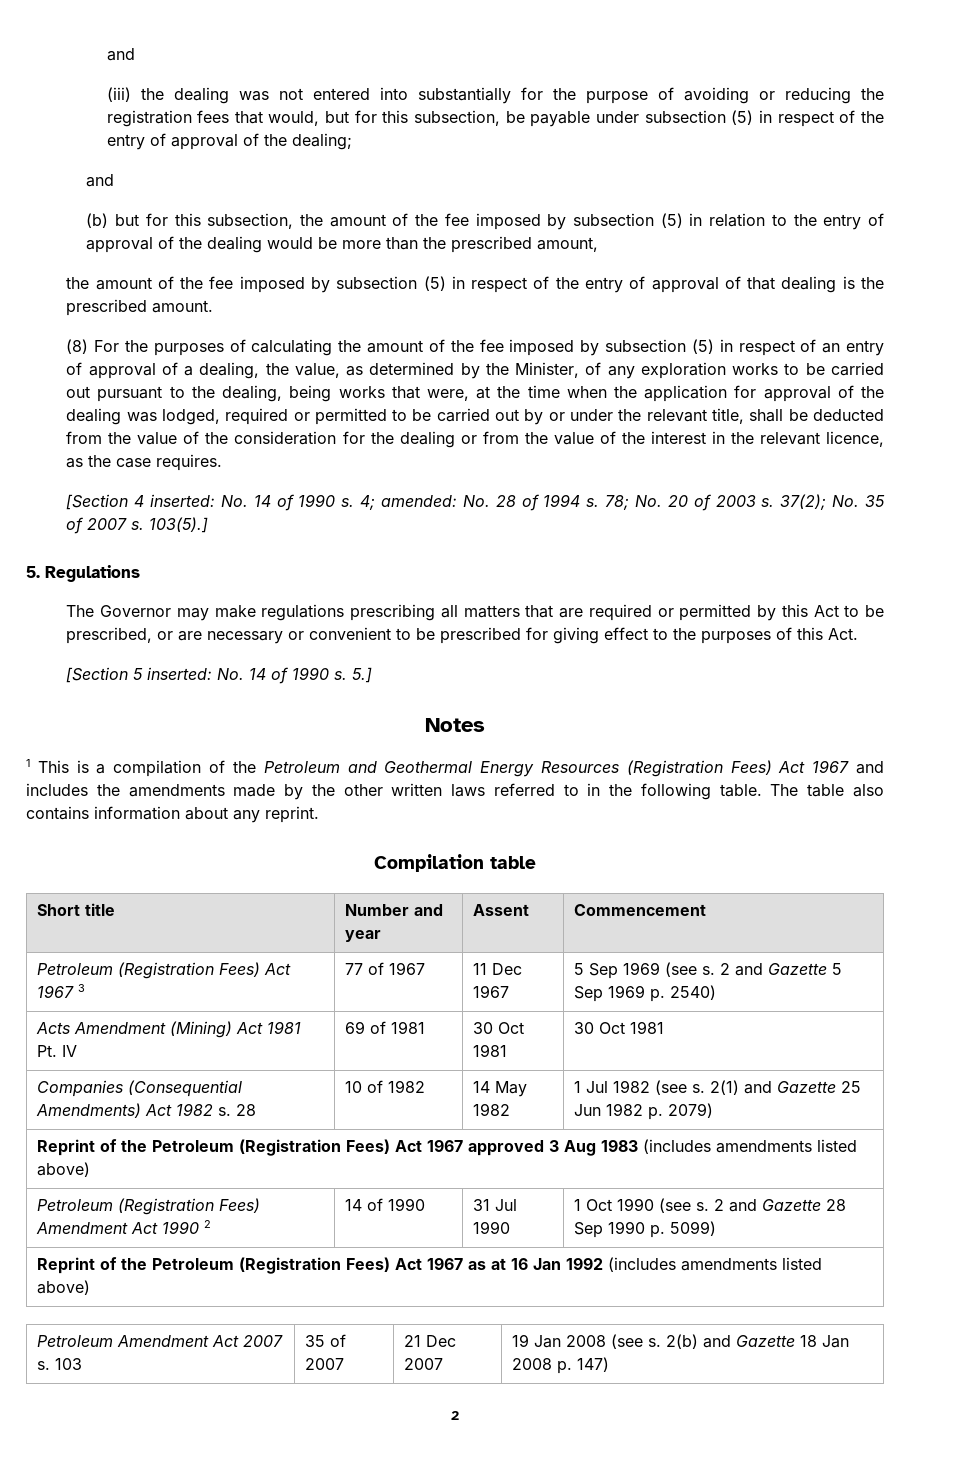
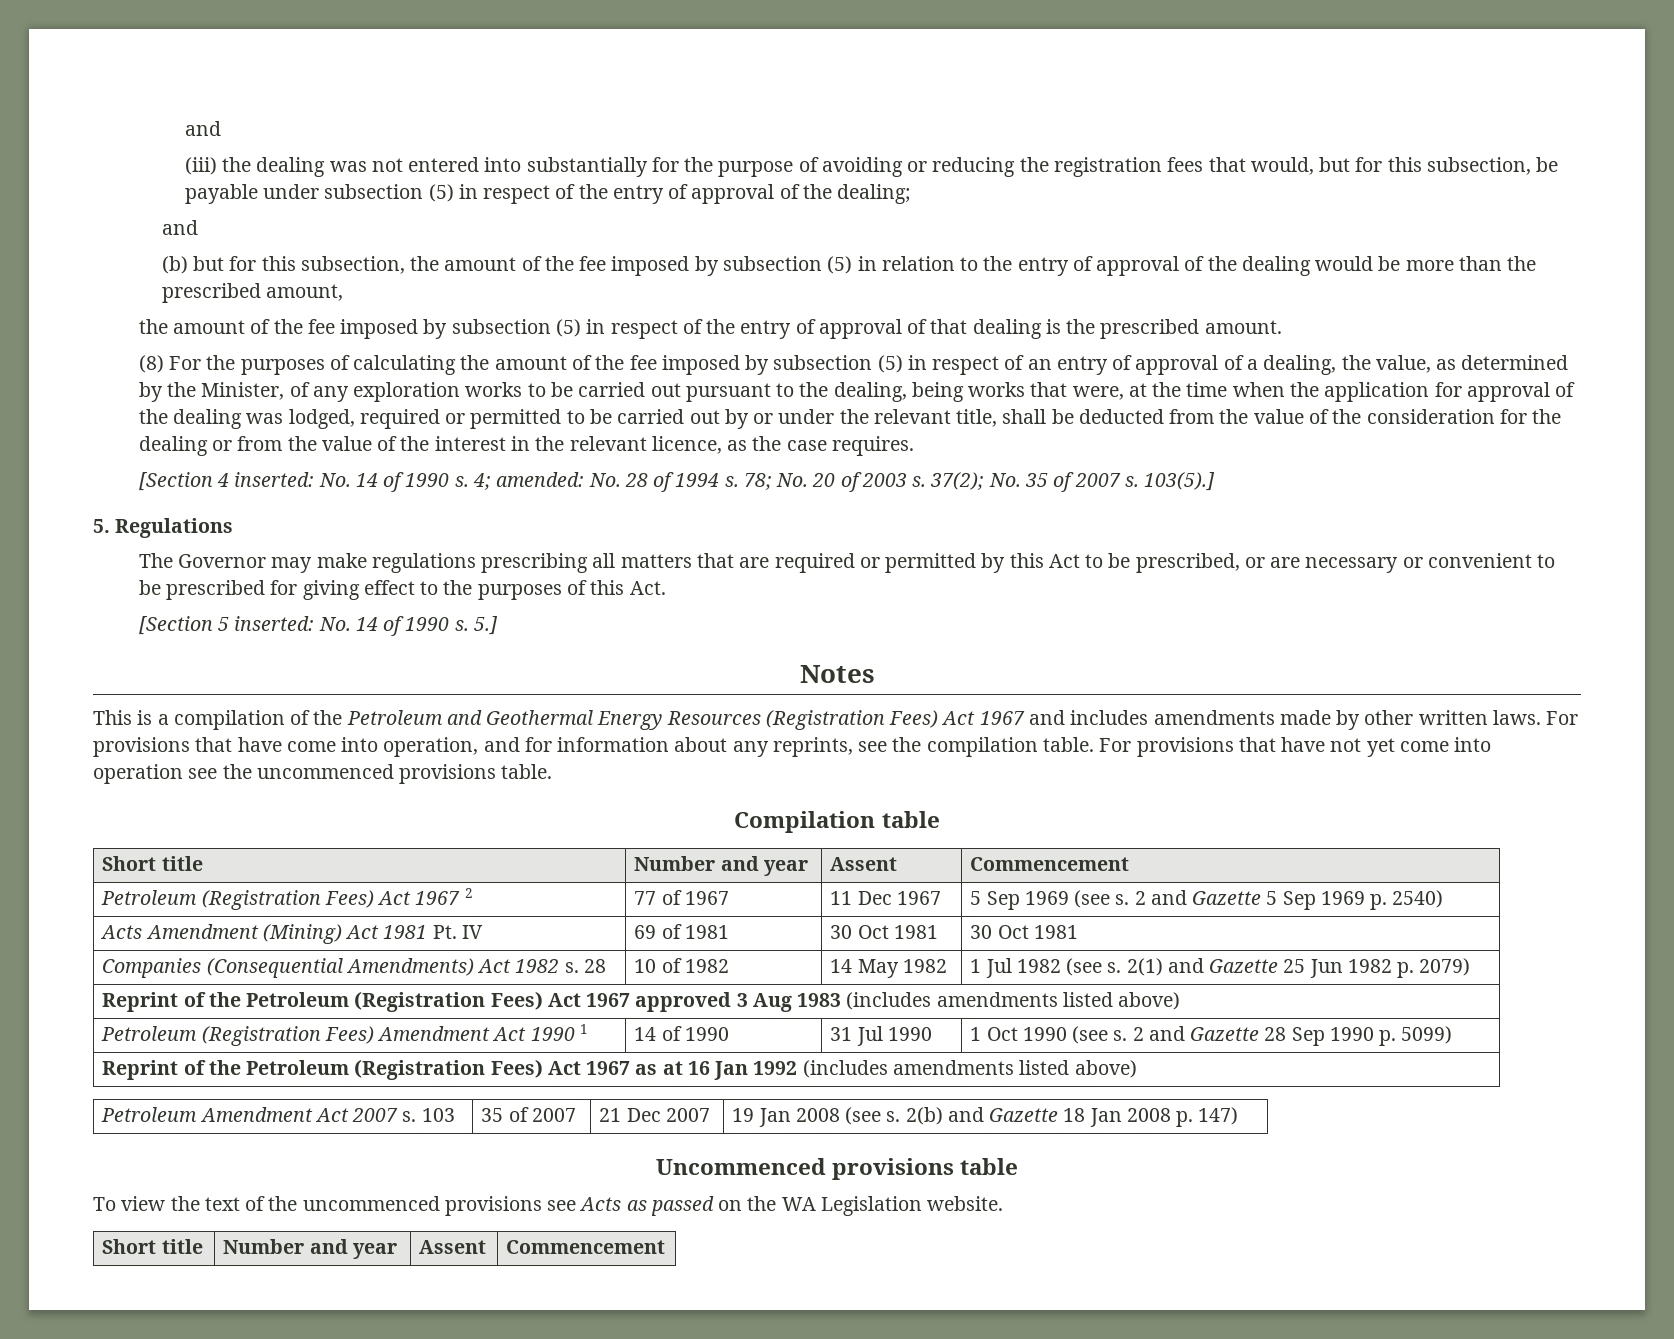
- 1 This is a compilation of the Petroleum and Geothermal Energy Resources (Registration Fees) Act 1967 and includes the amendments made by the other written laws referred to in the following table. The table also contains information about any reprint.
+ This is a compilation of the Petroleum and Geothermal Energy Resources (Registration Fees) Act 1967 and includes amendments made by other written laws. For provisions that have come into operation, and for information about any reprints, see the compilation table. For provisions that have not yet come into operation see the uncommenced provisions table.
- Petroleum (Registration Fees) Act 1967 3 | 77 of 1967 | 11 Dec 1967 | 5 Sep 1969 (see s. 2 and Gazette 5 Sep 1969 p. 2540)
+ Petroleum (Registration Fees) Act 1967 2 | 77 of 1967 | 11 Dec 1967 | 5 Sep 1969 (see s. 2 and Gazette 5 Sep 1969 p. 2540)
- Petroleum (Registration Fees) Amendment Act 1990 2 | 14 of 1990 | 31 Jul 1990 | 1 Oct 1990 (see s. 2 and Gazette 28 Sep 1990 p. 5099)
+ Petroleum (Registration Fees) Amendment Act 1990 1 | 14 of 1990 | 31 Jul 1990 | 1 Oct 1990 (see s. 2 and Gazette 28 Sep 1990 p. 5099)
  Petroleum Amendment Act 2007 s. 103 | 35 of 2007 | 21 Dec 2007 | 19 Jan 2008 (see s. 2(b) and Gazette 18 Jan 2008 p. 147)
- 2
+ Uncommenced provisions table
+ To view the text of the uncommenced provisions see Acts as passed on the WA Legislation website.
+ Short title | Number and year | Assent | Commencement

